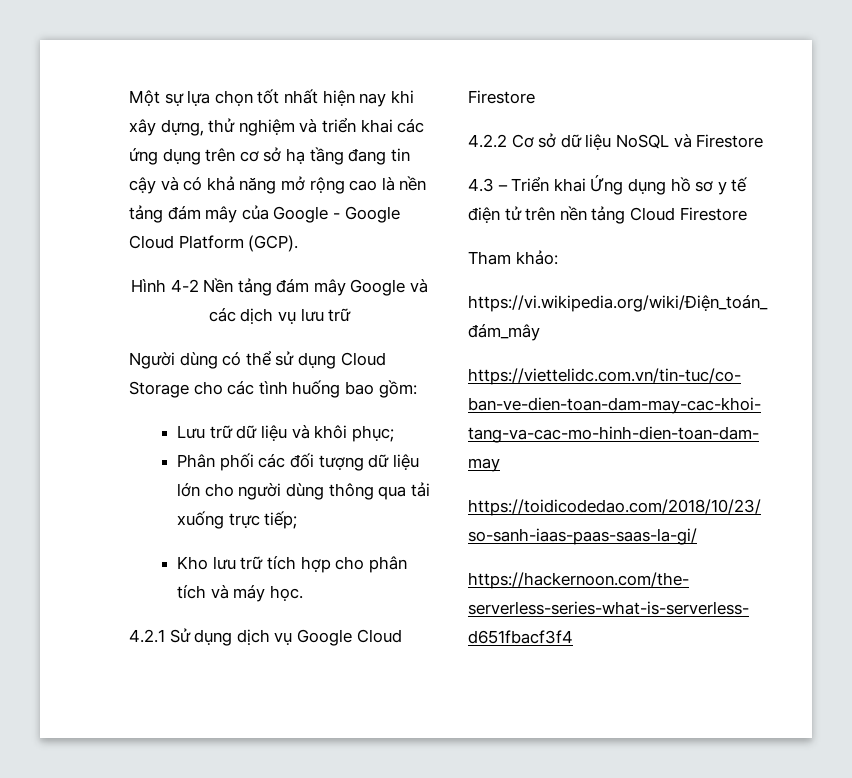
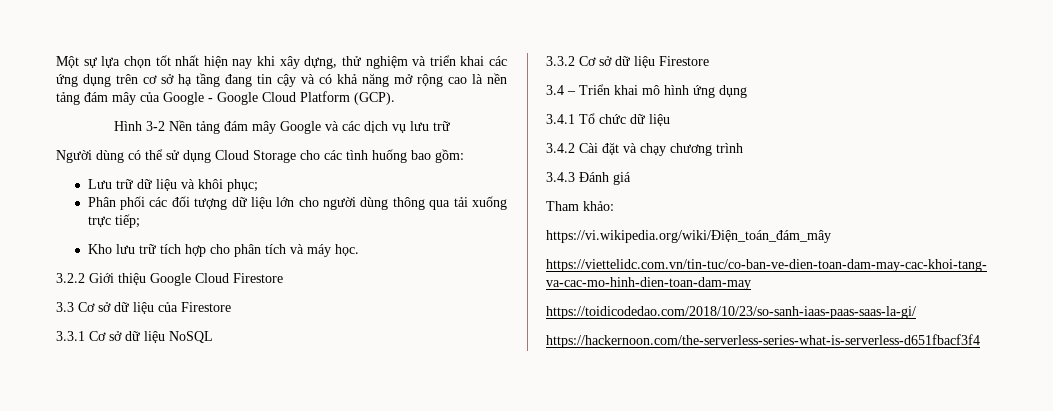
- Hình 4-2 Nền tảng đám mây Google và các dịch vụ lưu trữ
+ Hình 3-2 Nền tảng đám mây Google và các dịch vụ lưu trữ
- 4.2.1 Sử dụng dịch vụ Google Cloud Firestore
- 4.2.2 Cơ sở dữ liệu NoSQL và Firestore
- 4.3 – Triển khai Ứng dụng hồ sơ y tế điện tử trên nền tảng Cloud Firestore
+ 3.2.2 Giới thiệu Google Cloud Firestore
+ 3.3 Cơ sở dữ liệu của Firestore
+ 3.3.1 Cơ sở dữ liệu NoSQL
+ 3.3.2 Cơ sở dữ liệu Firestore
+ 3.4 – Triển khai mô hình ứng dụng
+ 3.4.1 Tổ chức dữ liệu
+ 3.4.2 Cài đặt và chạy chương trình
+ 3.4.3 Đánh giá

